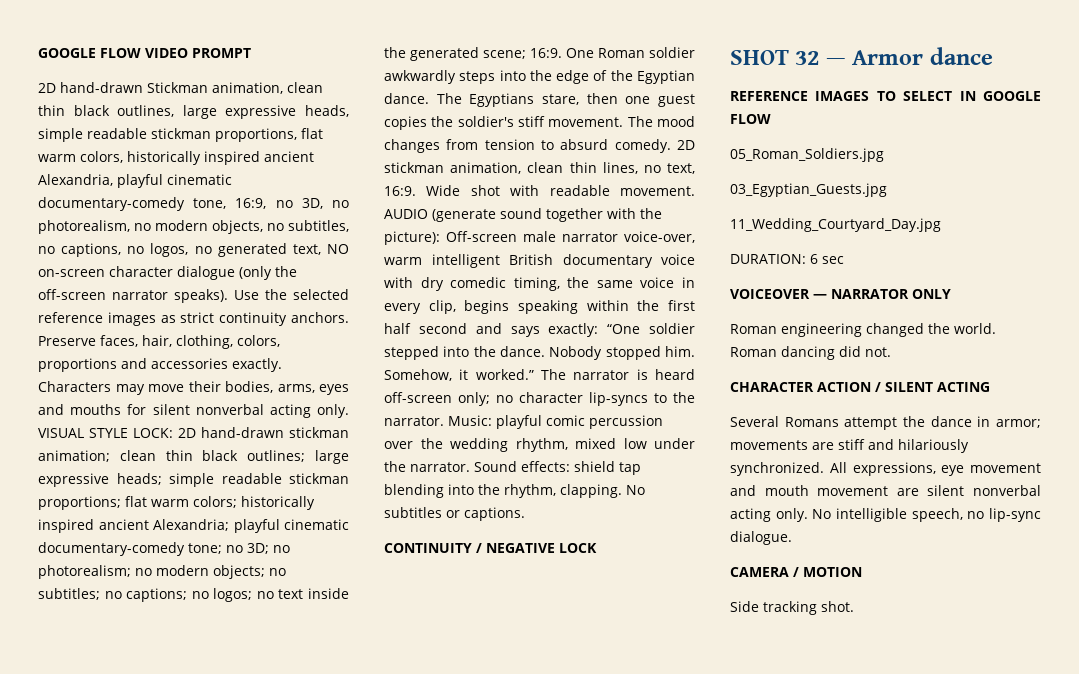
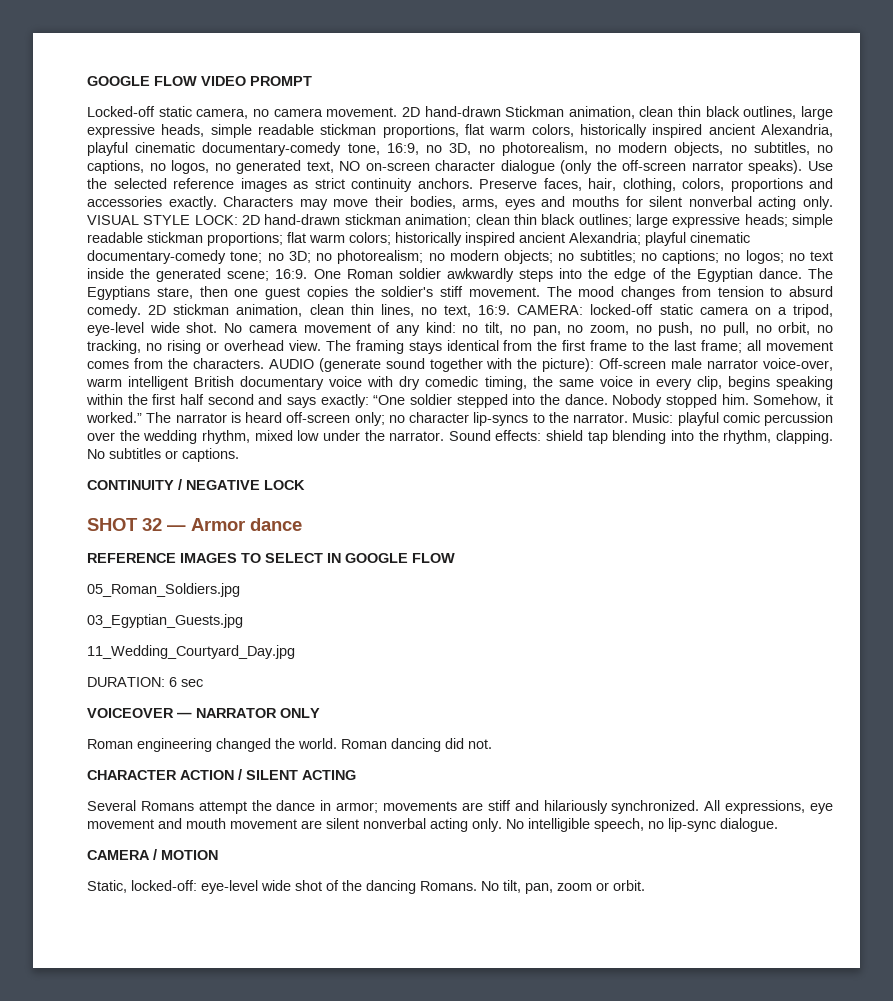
+ Locked-off static camera, no camera movement.
- Wide shot with readable movement.
+ CAMERA: locked-off static camera on a tripod, eye-level wide shot. No camera movement of any kind: no tilt, no pan, no zoom, no push, no pull, no orbit, no tracking, no rising or overhead view. The framing stays identical from the first frame to the last frame; all movement comes from the characters.
- Side tracking shot.
+ Static, locked-off: eye-level wide shot of the dancing Romans. No tilt, pan, zoom or orbit.

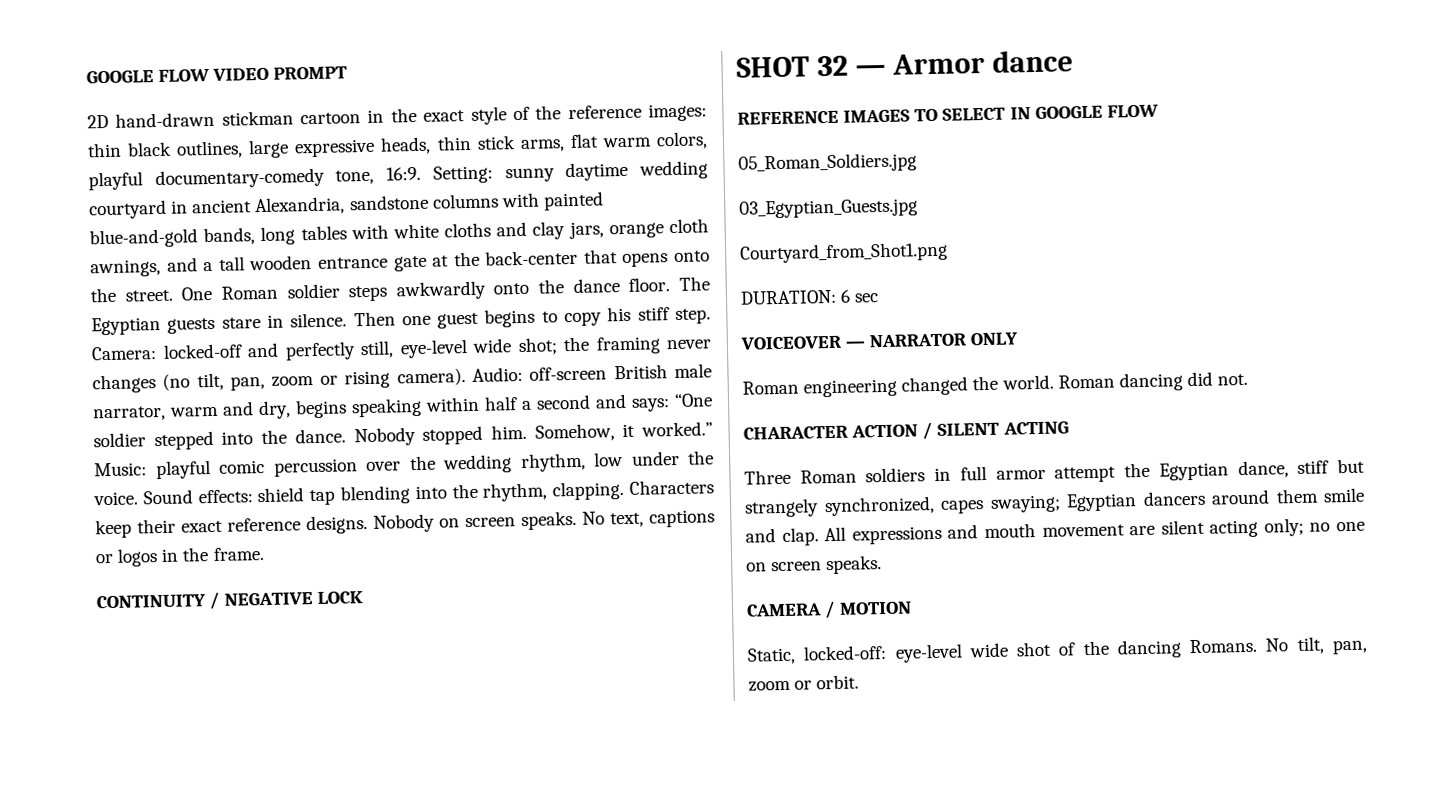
- Locked-off static camera, no camera movement. 2D hand-drawn Stickman animation, clean thin black outlines, large expressive heads, simple readable stickman proportions, flat warm colors, historically inspired ancient Alexandria, playful cinematic documentary-comedy tone, 16:9, no 3D, no photorealism, no modern objects, no subtitles, no captions, no logos, no generated text, NO on-screen character dialogue (only the off-screen narrator speaks). Use the selected reference images as strict continuity anchors. Preserve faces, hair, clothing, colors, proportions and accessories exactly. Characters may move their bodies, arms, eyes and mouths for silent nonverbal acting only. VISUAL STYLE LOCK: 2D hand-drawn stickman animation; clean thin black outlines; large expressive heads; simple readable stickman proportions; flat warm colors; historically inspired ancient Alexandria; playful cinematic documentary-comedy tone; no 3D; no photorealism; no modern objects; no subtitles; no captions; no logos; no text inside the generated scene; 16:9. One Roman soldier awkwardly steps into the edge of the Egyptian dance. The Egyptians stare, then one guest copies the soldier's stiff movement. The mood changes from tension to absurd comedy. 2D stickman animation, clean thin lines, no text, 16:9. CAMERA: locked-off static camera on a tripod, eye-level wide shot. No camera movement of any kind: no tilt, no pan, no zoom, no push, no pull, no orbit, no tracking, no rising or overhead view. The framing stays identical from the first frame to the last frame; all movement comes from the characters. AUDIO (generate sound together with the picture): Off-screen male narrator voice-over, warm intelligent British documentary voice with dry comedic timing, the same voice in every clip, begins speaking within the first half second and says exactly: “One soldier stepped into the dance.
+ 2D hand-drawn stickman cartoon in the exact style of the reference images: thin black outlines, large expressive heads, thin stick arms, flat warm colors, playful documentary-comedy tone, 16:9. Setting: sunny daytime wedding courtyard in ancient Alexandria, sandstone columns with painted blue-and-gold bands, long tables with white cloths and clay jars, orange cloth awnings, and a tall wooden entrance gate at the back-center that opens onto the street. One Roman soldier steps awkwardly onto the dance floor. The Egyptian guests stare in silence. Then one guest begins to copy his stiff step. Camera: locked-off and perfectly still, eye-level wide shot; the framing never changes (no tilt, pan, zoom or rising camera). Audio: off-screen British male narrator, warm and dry, begins speaking within half a second and says: “One soldier stepped into the dance.
- The narrator is heard off-screen only; no character lip-syncs to the narrator.
- Music: playful comic percussion over the wedding rhythm, mixed low under the narrator.
+ Music: playful comic percussion over the wedding rhythm, low under the voice.
- No subtitles or captions.
+ Characters keep their exact reference designs. Nobody on screen speaks. No text, captions or logos in the frame.
- 11_Wedding_Courtyard_Day.jpg
+ Courtyard_from_Shot1.png
- Several Romans attempt the dance in armor; movements are stiff and hilariously synchronized. All expressions, eye movement and mouth movement are silent nonverbal acting only. No intelligible speech, no lip-sync dialogue.
+ Three Roman soldiers in full armor attempt the Egyptian dance, stiff but strangely synchronized, capes swaying; Egyptian dancers around them smile and clap. All expressions and mouth movement are silent acting only; no one on screen speaks.

